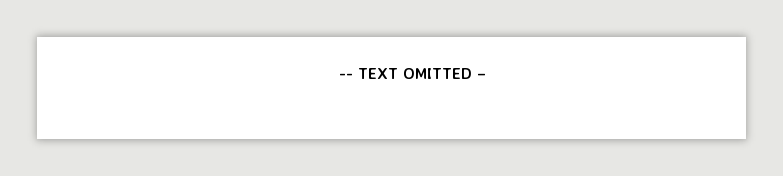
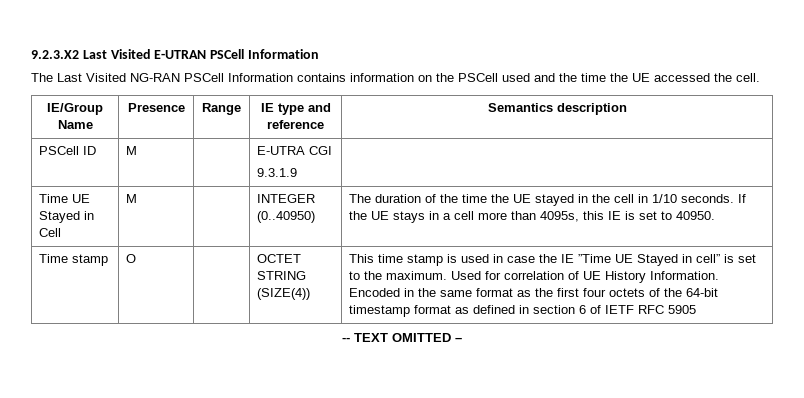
+ 9.2.3.X2 Last Visited E-UTRAN PSCell Information
+ The Last Visited NG-RAN PSCell Information contains information on the PSCell used and the time the UE accessed the cell.
+ IE/Group Name | Presence | Range | IE type and reference | Semantics description
+ PSCell ID | M | | E-UTRA CGI
+ 9.3.1.9 |
+ Time UE Stayed in Cell | M | | INTEGER (0..40950) | The duration of the time the UE stayed in the cell in 1/10 seconds. If the UE stays in a cell more than 4095s, this IE is set to 40950.
+ Time stamp | O | | OCTET STRING (SIZE(4)) | This time stamp is used in case the IE ”Time UE Stayed in cell” is set to the maximum. Used for correlation of UE History Information. Encoded in the same format as the first four octets of the 64-bit timestamp format as defined in section 6 of IETF RFC 5905

